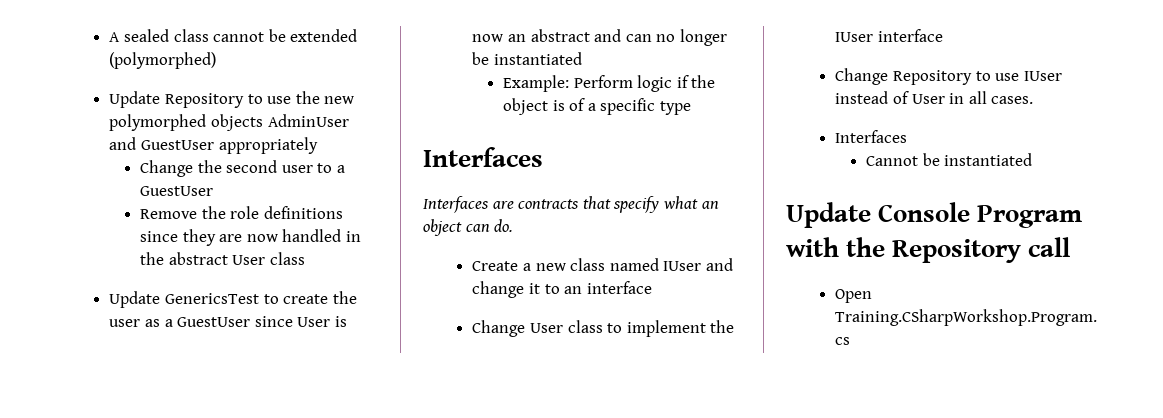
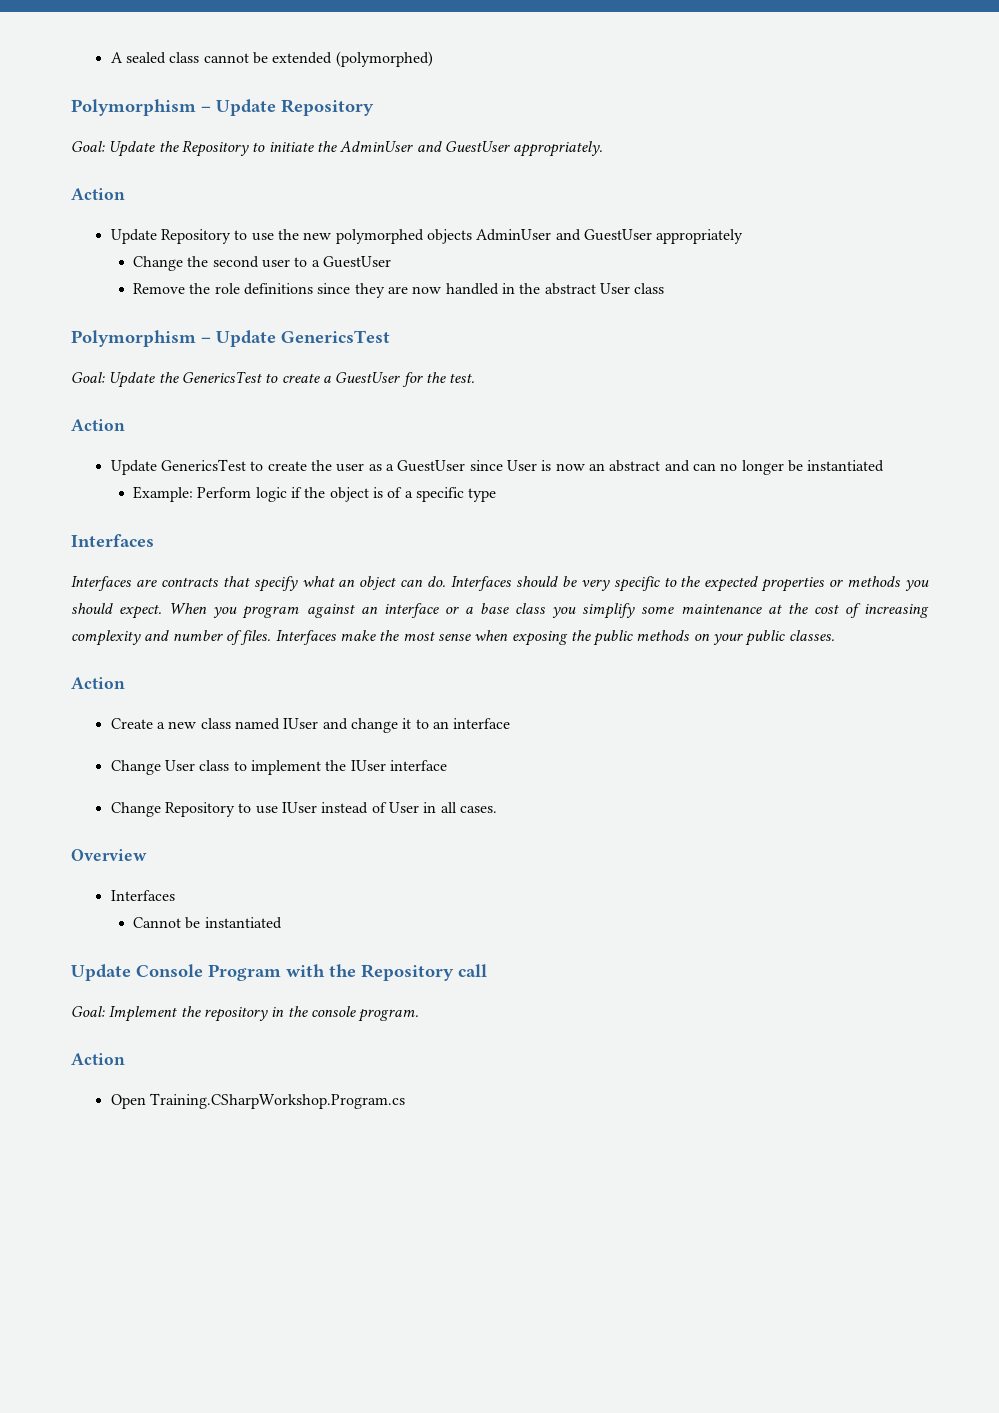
+ Polymorphism – Update Repository
+ Goal: Update the Repository to initiate the AdminUser and GuestUser appropriately.
+ Action
+ Polymorphism – Update GenericsTest
+ Goal: Update the GenericsTest to create a GuestUser for the test.
+ Action
+ Interfaces should be very specific to the expected properties or methods you should expect. When you program against an interface or a base class you simplify some maintenance at the cost of increasing complexity and number of files. Interfaces make the most sense when exposing the public methods on your public classes.
+ Action
+ Overview
+ Goal: Implement the repository in the console program.
+ Action

